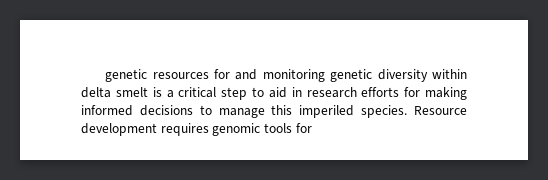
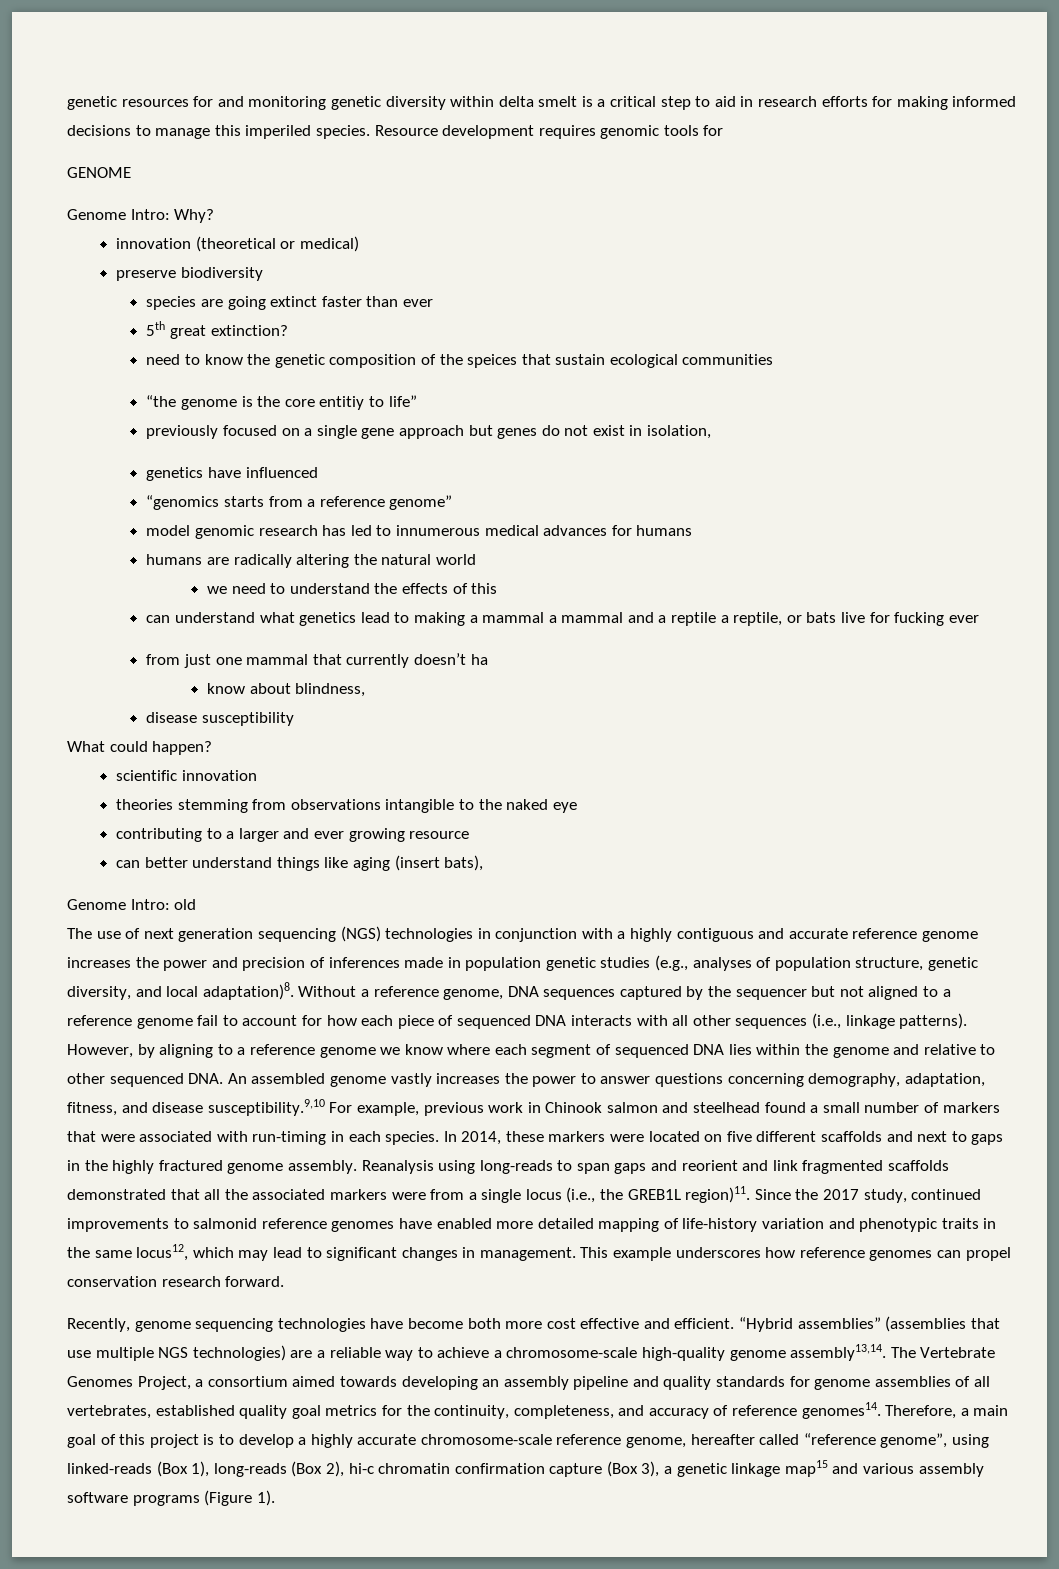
+ GENOME
+ Genome Intro: Why?
+ innovation (theoretical or medical)
+ preserve biodiversity
+ species are going extinct faster than ever
+ 5th great extinction?
+ need to know the genetic composition of the speices that sustain ecological communities
+ “the genome is the core entitiy to life”
+ previously focused on a single gene approach but genes do not exist in isolation,
+ genetics have influenced
+ “genomics starts from a reference genome”
+ model genomic research has led to innumerous medical advances for humans
+ humans are radically altering the natural world
+ we need to understand the effects of this
+ can understand what genetics lead to making a mammal a mammal and a reptile a reptile, or bats live for fucking ever
+ from just one mammal that currently doesn’t ha
+ know about blindness,
+ disease susceptibility
+ What could happen?
+ scientific innovation
+ theories stemming from observations intangible to the naked eye
+ contributing to a larger and ever growing resource
+ can better understand things like aging (insert bats),
+ Genome Intro: old
+ The use of next generation sequencing (NGS) technologies in conjunction with a highly contiguous and accurate reference genome increases the power and precision of inferences made in population genetic studies (e.g., analyses of population structure, genetic diversity, and local adaptation)8. Without a reference genome, DNA sequences captured by the sequencer but not aligned to a reference genome fail to account for how each piece of sequenced DNA interacts with all other sequences (i.e., linkage patterns). However, by aligning to a reference genome we know where each segment of sequenced DNA lies within the genome and relative to other sequenced DNA. An assembled genome vastly increases the power to answer questions concerning demography, adaptation, fitness, and disease susceptibility.9,10 For example, previous work in Chinook salmon and steelhead found a small number of markers that were associated with run-timing in each species. In 2014, these markers were located on five different scaffolds and next to gaps in the highly fractured genome assembly. Reanalysis using long-reads to span gaps and reorient and link fragmented scaffolds demonstrated that all the associated markers were from a single locus (i.e., the GREB1L region)11. Since the 2017 study, continued improvements to salmonid reference genomes have enabled more detailed mapping of life-history variation and phenotypic traits in the same locus12, which may lead to significant changes in management. This example underscores how reference genomes can propel conservation research forward.
+ Recently, genome sequencing technologies have become both more cost effective and efficient. “Hybrid assemblies” (assemblies that use multiple NGS technologies) are a reliable way to achieve a chromosome-scale high-quality genome assembly13,14. The Vertebrate Genomes Project, a consortium aimed towards developing an assembly pipeline and quality standards for genome assemblies of all vertebrates, established quality goal metrics for the continuity, completeness, and accuracy of reference genomes14. Therefore, a main goal of this project is to develop a highly accurate chromosome-scale reference genome, hereafter called “reference genome”, using linked-reads (Box 1), long-reads (Box 2), hi-c chromatin confirmation capture (Box 3), a genetic linkage map15 and various assembly software programs (Figure 1).

